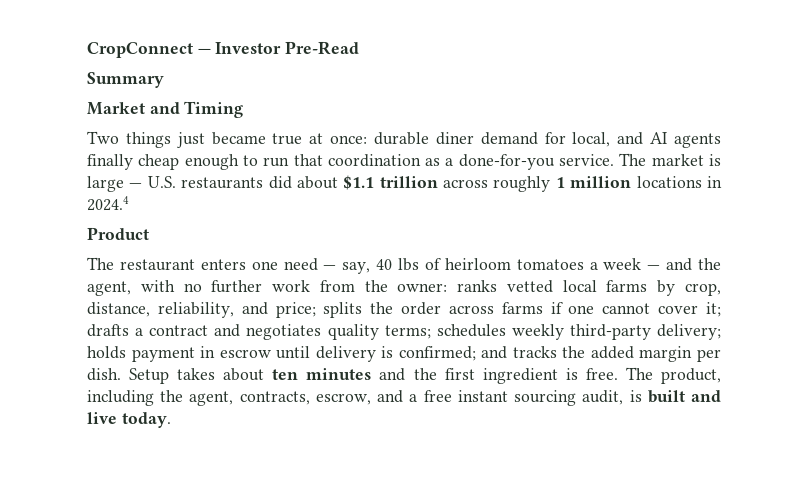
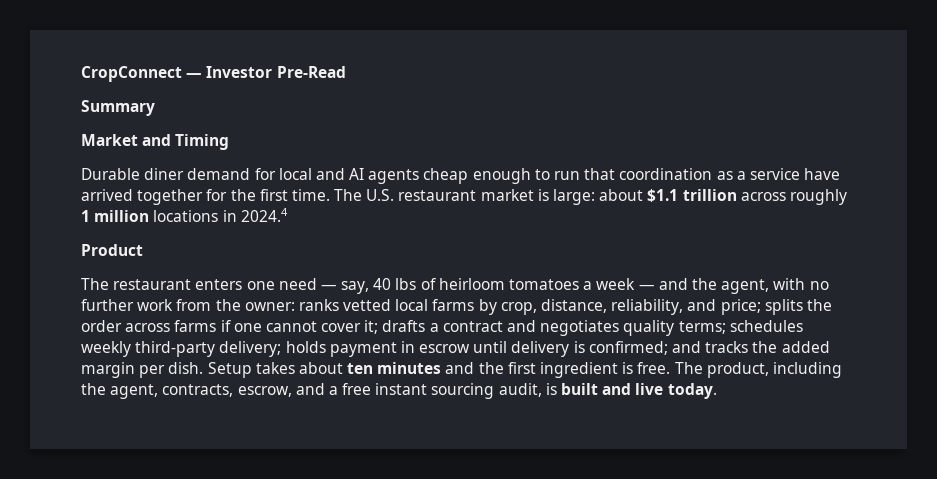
- Two things just became true at once: durable diner demand for local, and AI agents finally cheap enough to run that coordination as a done-for-you service. The market is large — U.S. restaurants did about $1.1 trillion across roughly 1 million locations in 2024.4
+ Durable diner demand for local and AI agents cheap enough to run that coordination as a service have arrived together for the first time. The U.S. restaurant market is large: about $1.1 trillion across roughly 1 million locations in 2024.4

